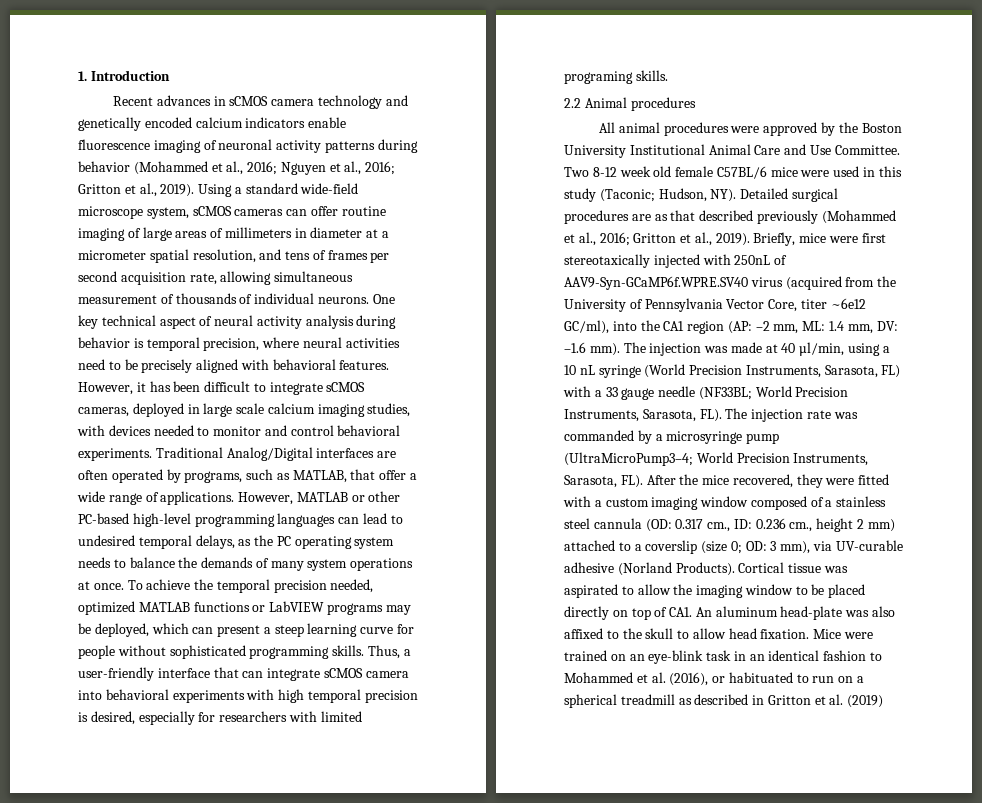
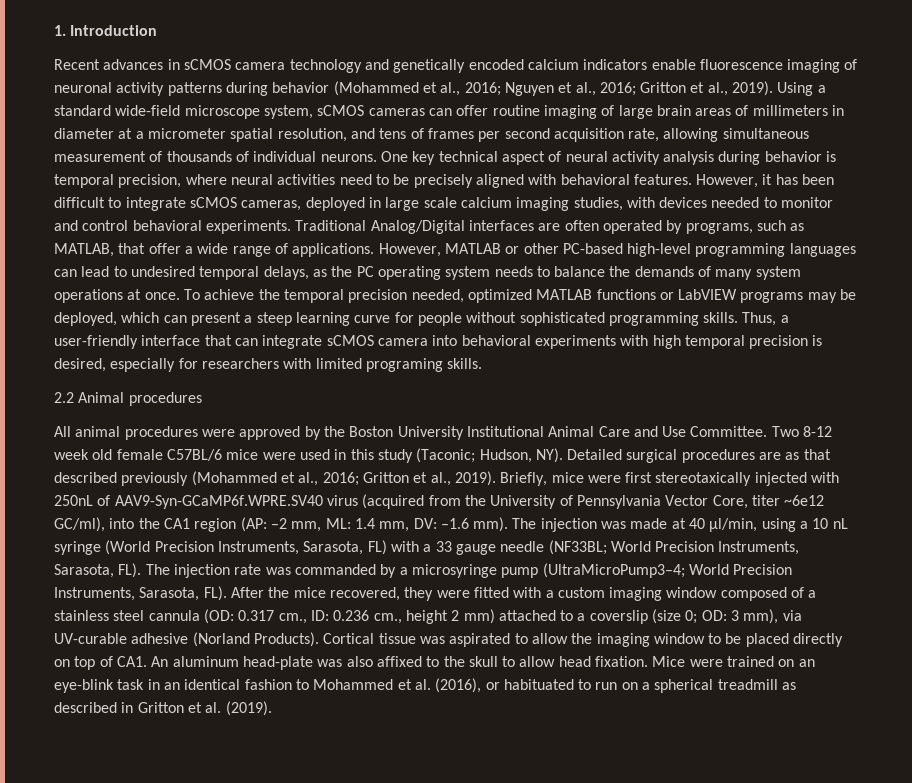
- Using a standard wide-field microscope system, sCMOS cameras can offer routine imaging of large areas of millimeters in diameter at a micrometer spatial resolution, and tens of frames per second acquisition rate, allowing simultaneous measurement of thousands of individual neurons.
+ Using a standard wide-field microscope system, sCMOS cameras can offer routine imaging of large brain areas of millimeters in diameter at a micrometer spatial resolution, and tens of frames per second acquisition rate, allowing simultaneous measurement of thousands of individual neurons.
- Mice were trained on an eye-blink task in an identical fashion to Mohammed et al. (2016), or habituated to run on a spherical treadmill as described in Gritton et al. (2019)
+ Mice were trained on an eye-blink task in an identical fashion to Mohammed et al. (2016), or habituated to run on a spherical treadmill as described in Gritton et al. (2019).

